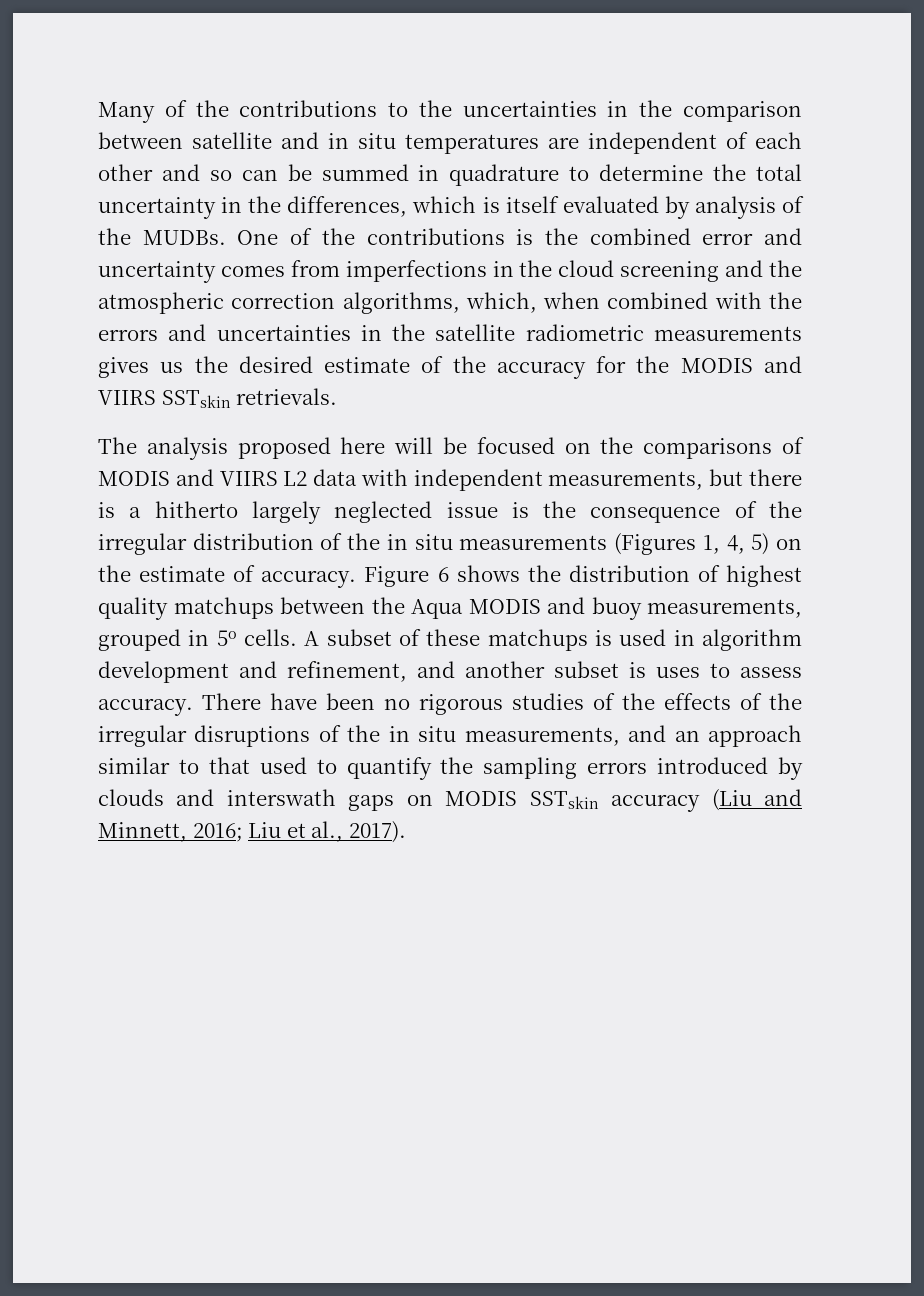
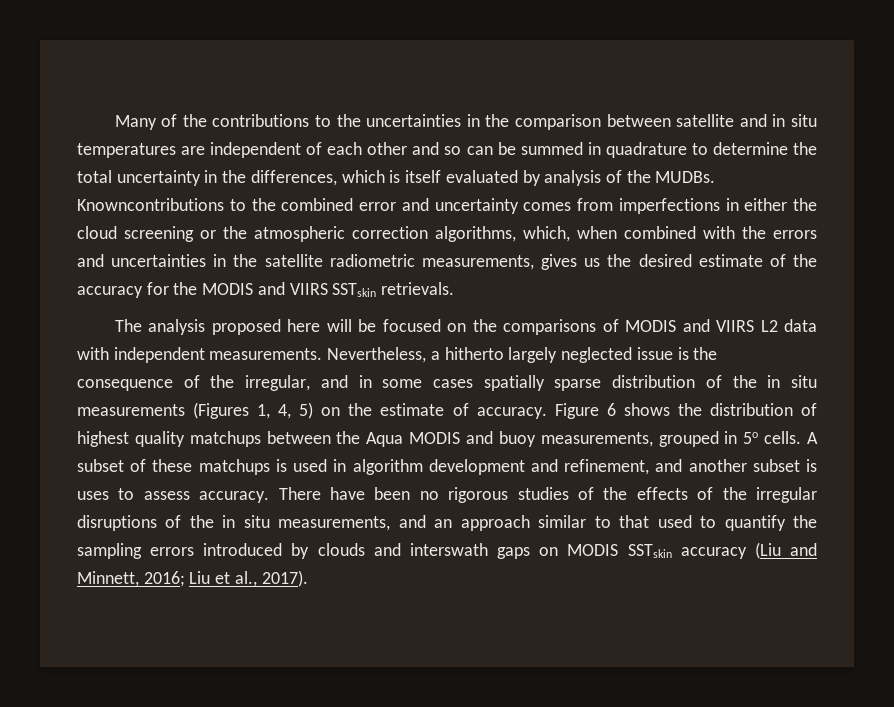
- One of the contributions is the combined error and uncertainty comes from imperfections in the cloud screening and the atmospheric correction algorithms, which, when combined with the errors and uncertainties in the satellite radiometric measurements gives us the desired estimate of the accuracy for the MODIS and VIIRS SSTskin retrievals.
+ Knowncontributions to the combined error and uncertainty comes from imperfections in either the cloud screening or the atmospheric correction algorithms, which, when combined with the errors and uncertainties in the satellite radiometric measurements, gives us the desired estimate of the accuracy for the MODIS and VIIRS SSTskin retrievals.
- The analysis proposed here will be focused on the comparisons of MODIS and VIIRS L2 data with independent measurements, but there is a hitherto largely neglected issue is the consequence of the irregular distribution of the in situ measurements (Figures 1, 4, 5) on the estimate of accuracy.
+ The analysis proposed here will be focused on the comparisons of MODIS and VIIRS L2 data with independent measurements. Nevertheless, a hitherto largely neglected issue is the consequence of the irregular, and in some cases spatially sparse distribution of the in situ measurements (Figures 1, 4, 5) on the estimate of accuracy.

